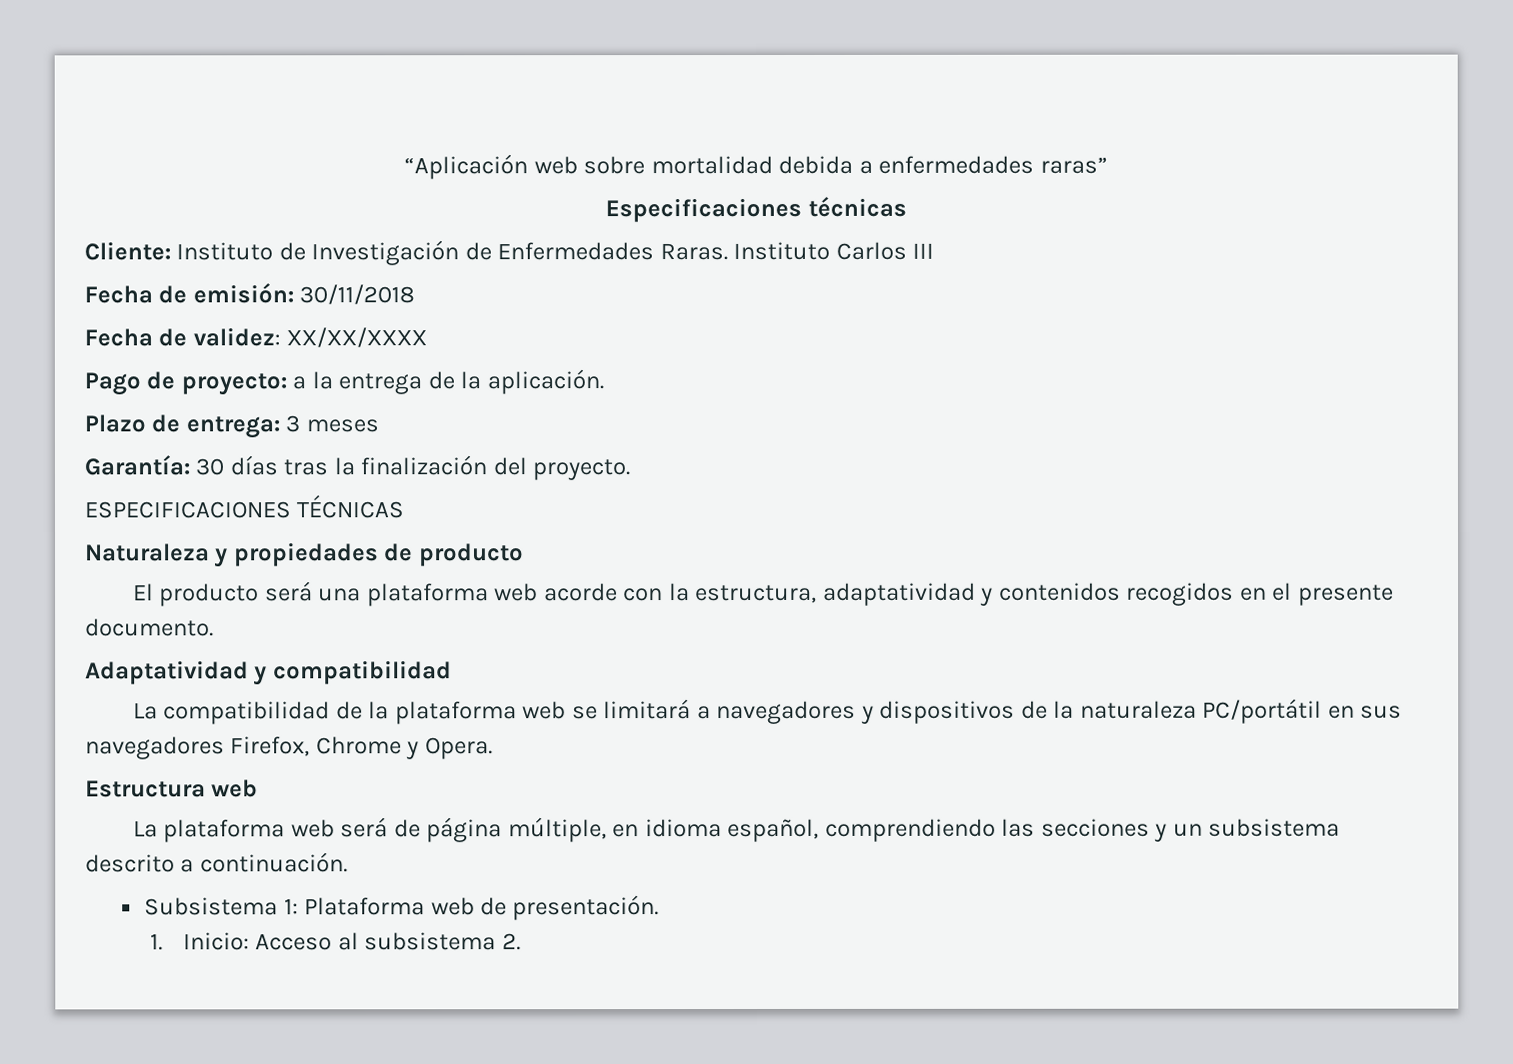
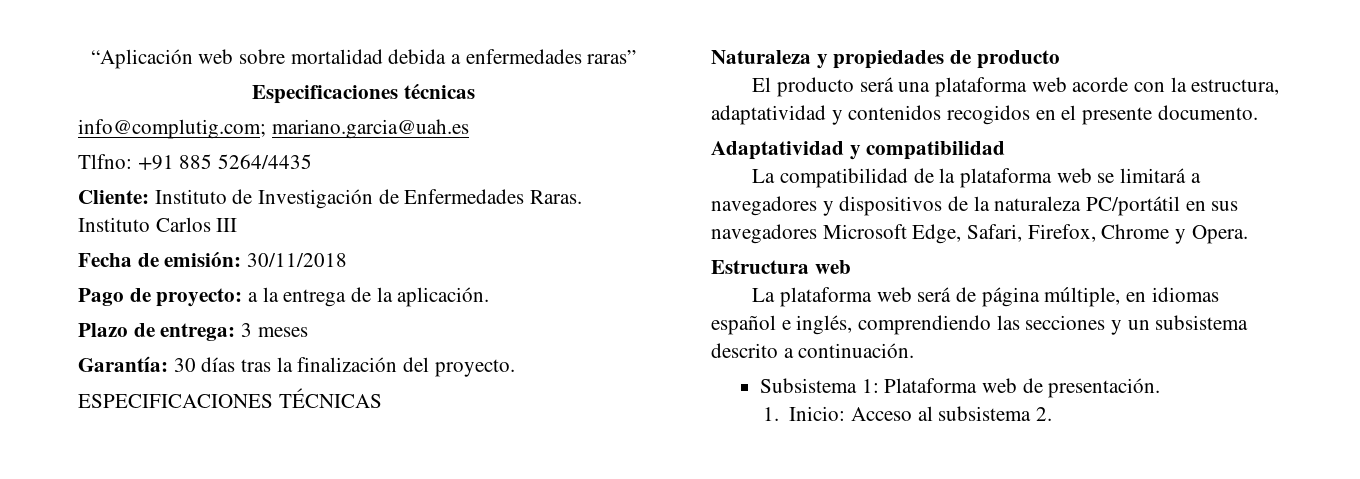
+ info@complutig.com; mariano.garcia@uah.es
+ Tlfno: +91 885 5264/4435
- Fecha de validez: XX/XX/XXXX
- La compatibilidad de la plataforma web se limitará a navegadores y dispositivos de la naturaleza PC/portátil en sus navegadores Firefox, Chrome y Opera.
+ La compatibilidad de la plataforma web se limitará a navegadores y dispositivos de la naturaleza PC/portátil en sus navegadores Microsoft Edge, Safari, Firefox, Chrome y Opera.
- La plataforma web será de página múltiple, en idioma español, comprendiendo las secciones y un subsistema descrito a continuación.
+ La plataforma web será de página múltiple, en idiomas español e inglés, comprendiendo las secciones y un subsistema descrito a continuación.

